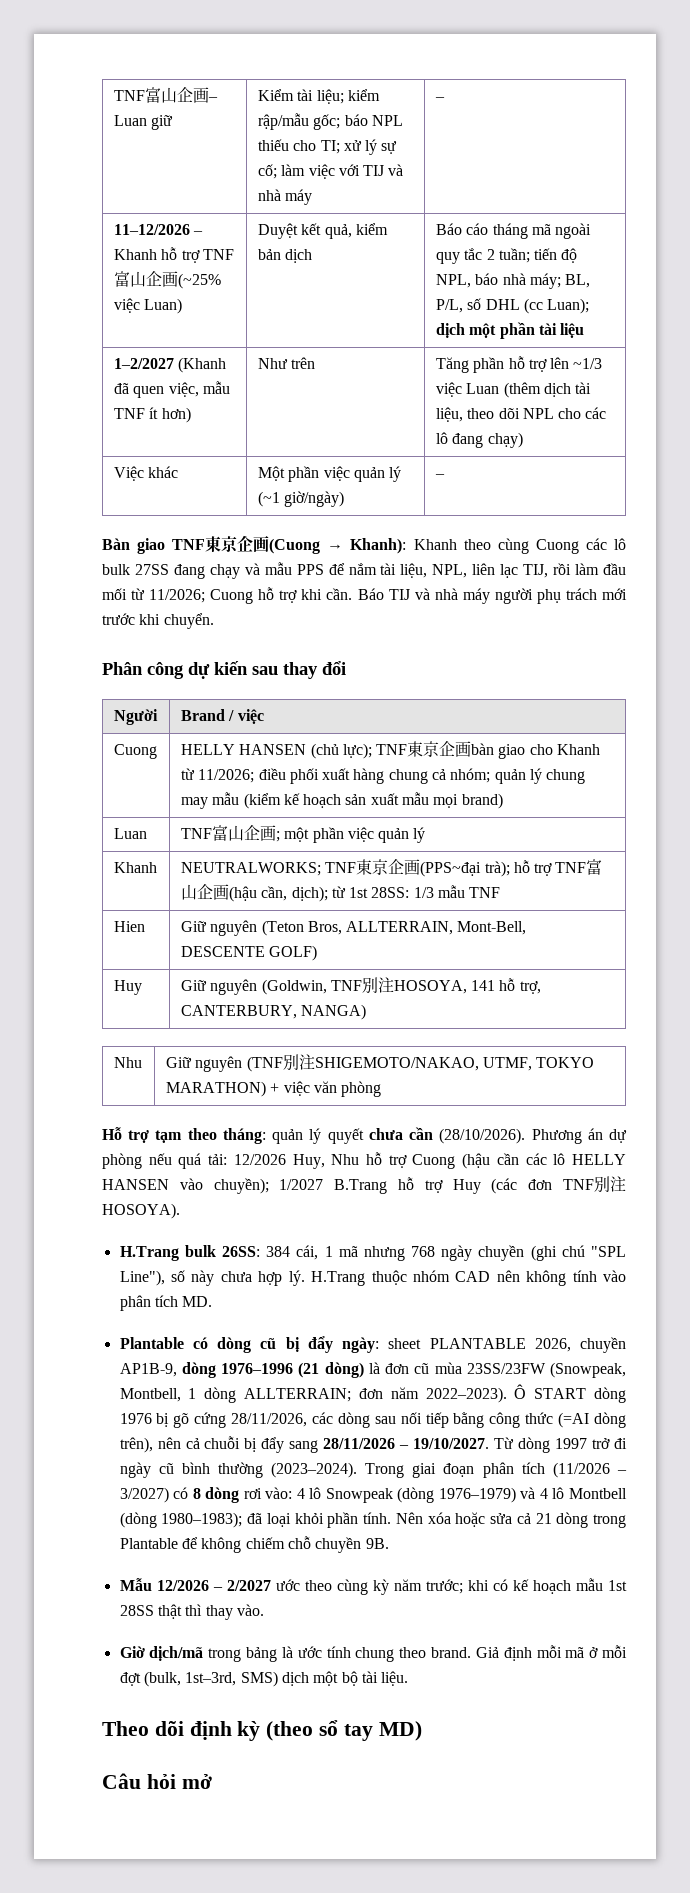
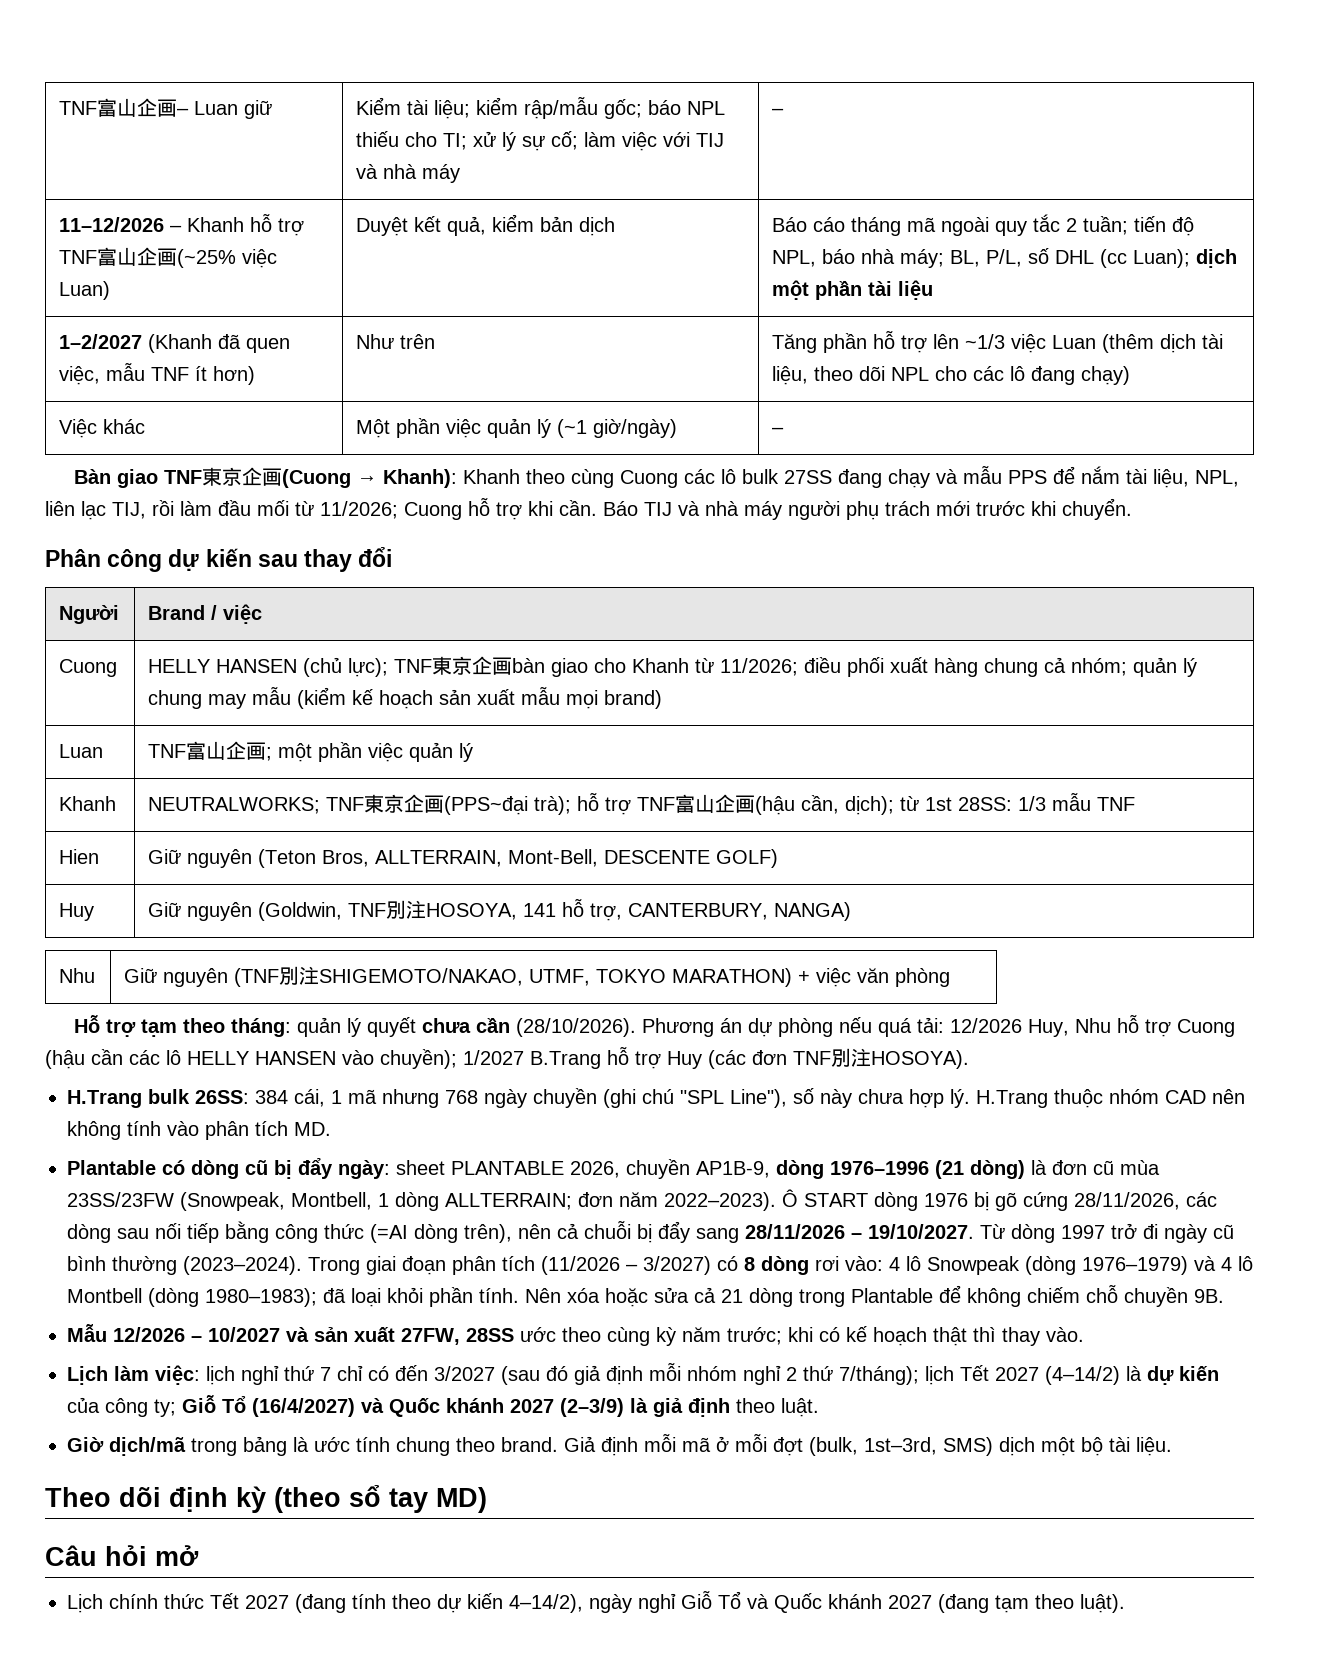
- Mẫu 12/2026 – 2/2027 ước theo cùng kỳ năm trước; khi có kế hoạch mẫu 1st 28SS thật thì thay vào.
+ Mẫu 12/2026 – 10/2027 và sản xuất 27FW, 28SS ước theo cùng kỳ năm trước; khi có kế hoạch thật thì thay vào.
+ Lịch làm việc: lịch nghỉ thứ 7 chỉ có đến 3/2027 (sau đó giả định mỗi nhóm nghỉ 2 thứ 7/tháng); lịch Tết 2027 (4–14/2) là dự kiến của công ty; Giỗ Tổ (16/4/2027) và Quốc khánh 2027 (2–3/9) là giả định theo luật.
+ Lịch chính thức Tết 2027 (đang tính theo dự kiến 4–14/2), ngày nghỉ Giỗ Tổ và Quốc khánh 2027 (đang tạm theo luật).

